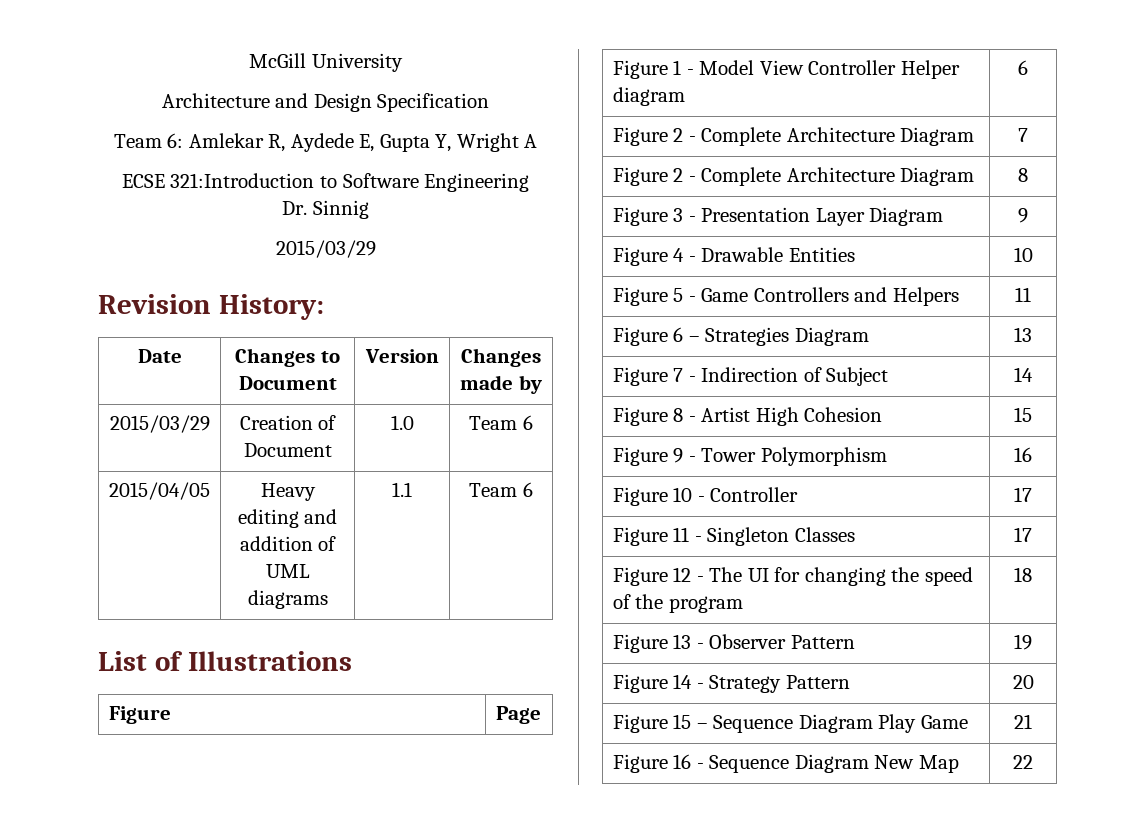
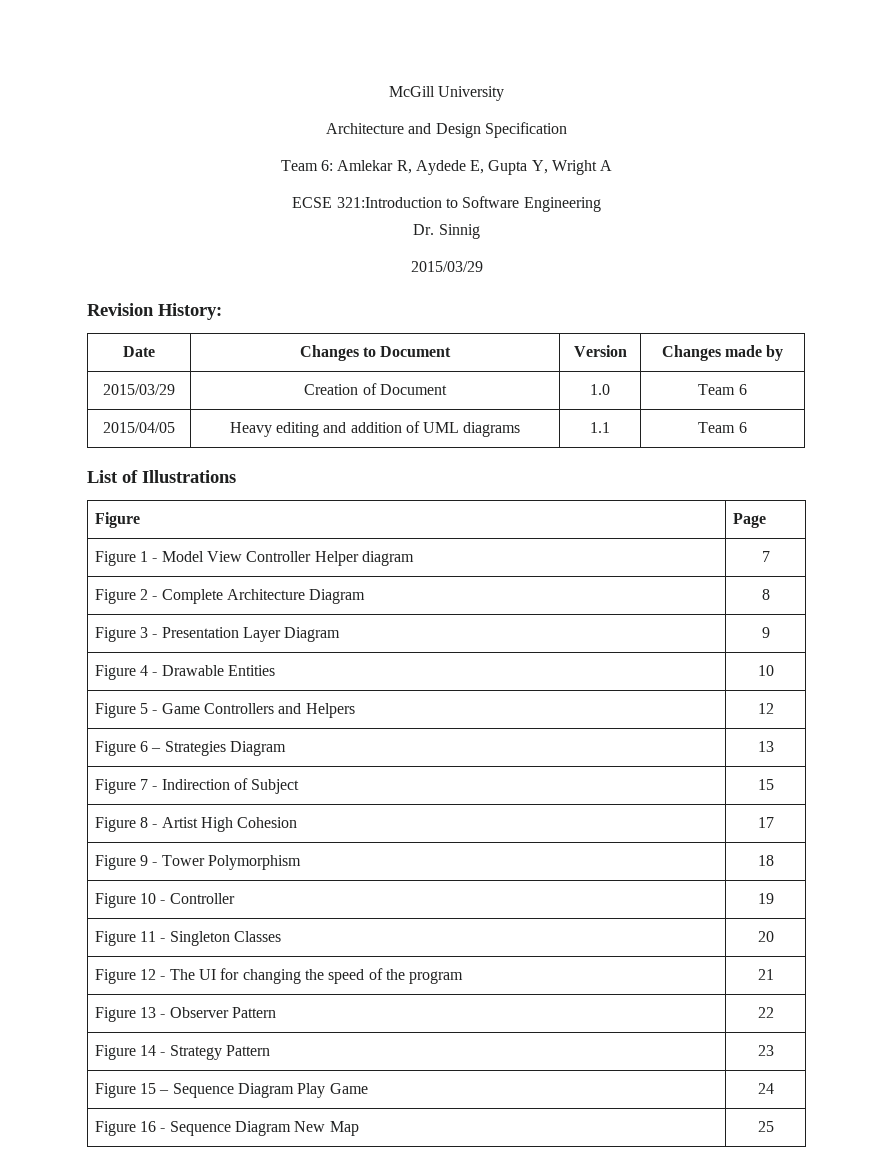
- Figure 1 - Model View Controller Helper diagram | 6
- Figure 2 - Complete Architecture Diagram | 7
+ Figure 1 - Model View Controller Helper diagram | 7
- Figure 5 - Game Controllers and Helpers | 11
+ Figure 5 - Game Controllers and Helpers | 12
- Figure 7 - Indirection of Subject | 14
+ Figure 7 - Indirection of Subject | 15
- Figure 8 - Artist High Cohesion | 15
+ Figure 8 - Artist High Cohesion | 17
- Figure 9 - Tower Polymorphism | 16
+ Figure 9 - Tower Polymorphism | 18
- Figure 10 - Controller | 17
+ Figure 10 - Controller | 19
- Figure 11 - Singleton Classes | 17
+ Figure 11 - Singleton Classes | 20
- Figure 12 - The UI for changing the speed of the program | 18
+ Figure 12 - The UI for changing the speed of the program | 21
- Figure 13 - Observer Pattern | 19
+ Figure 13 - Observer Pattern | 22
- Figure 14 - Strategy Pattern | 20
+ Figure 14 - Strategy Pattern | 23
- Figure 15 – Sequence Diagram Play Game | 21
+ Figure 15 – Sequence Diagram Play Game | 24
- Figure 16 - Sequence Diagram New Map | 22
+ Figure 16 - Sequence Diagram New Map | 25

